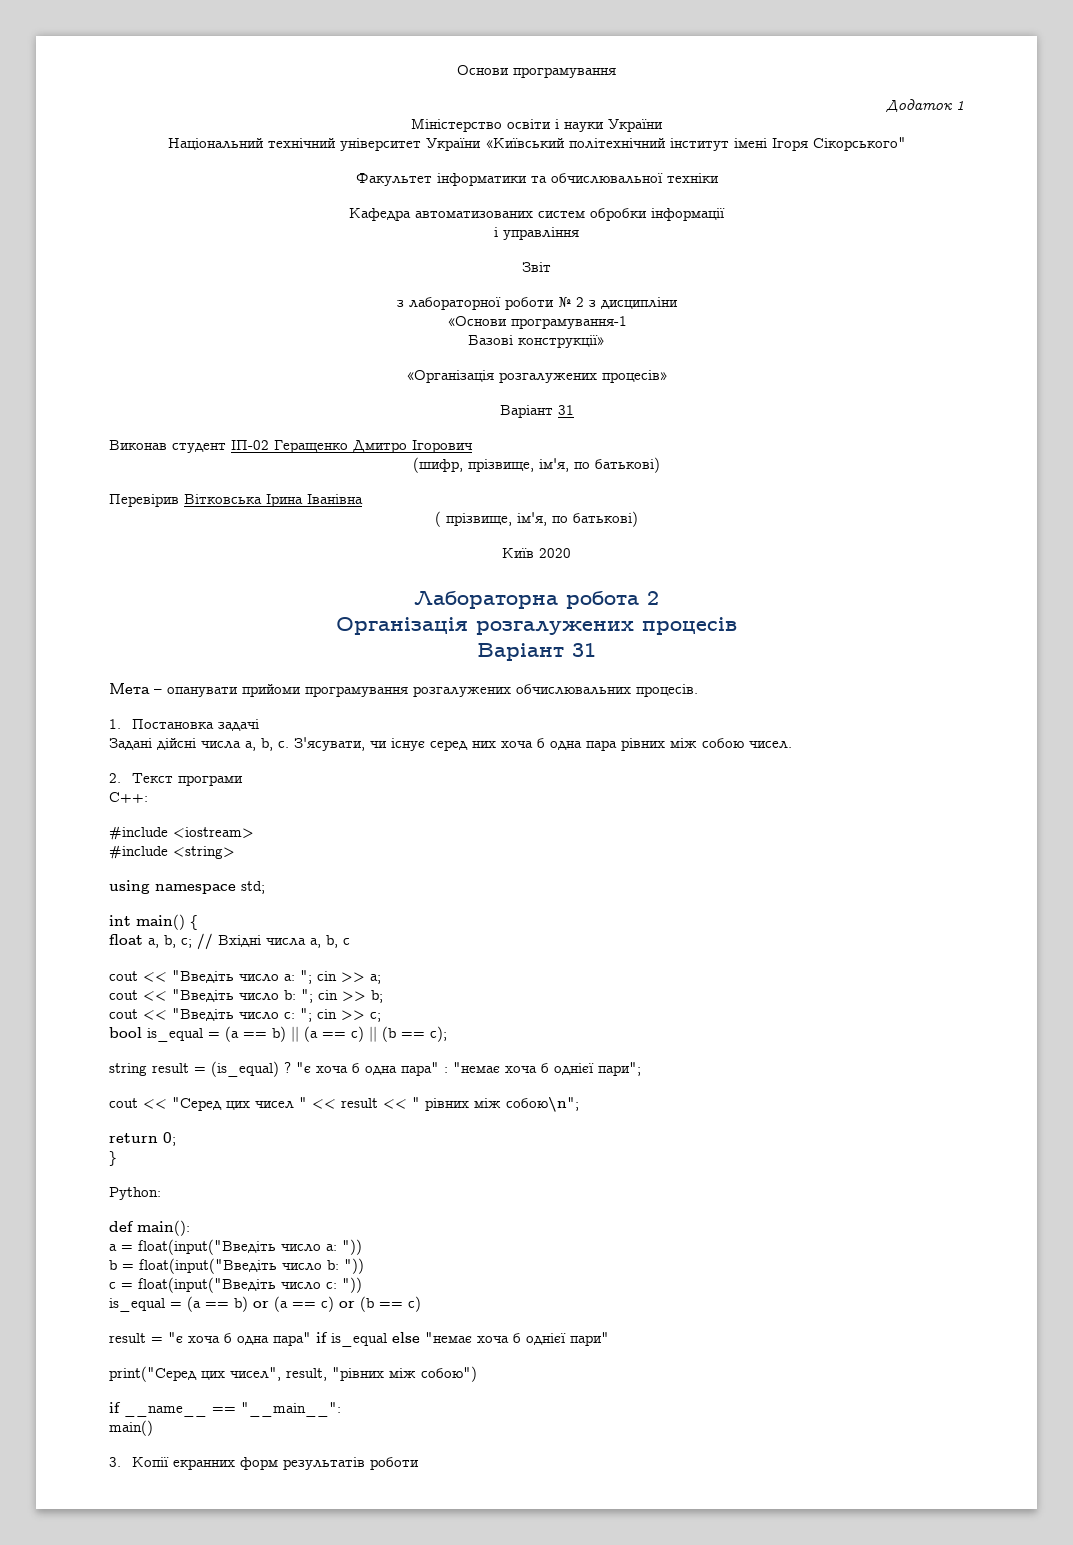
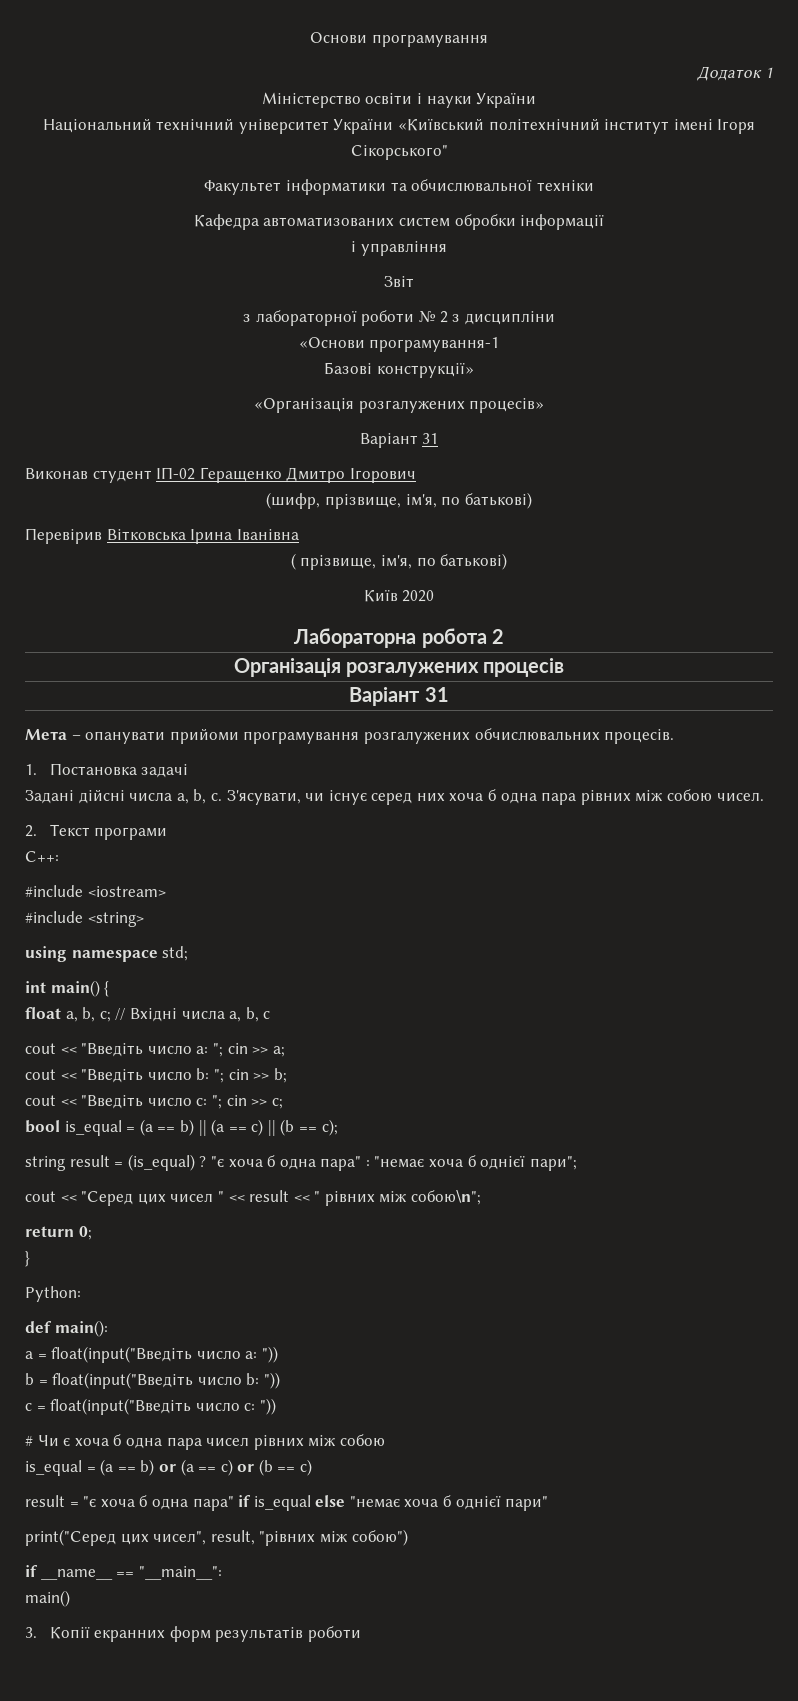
+ # Чи є хоча б одна пара чисел рівних між собою

